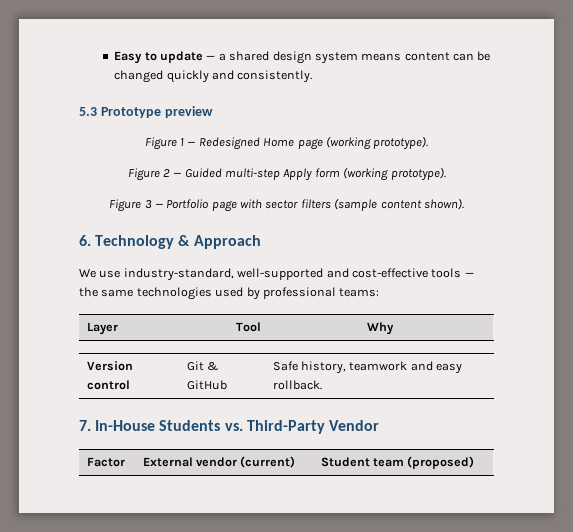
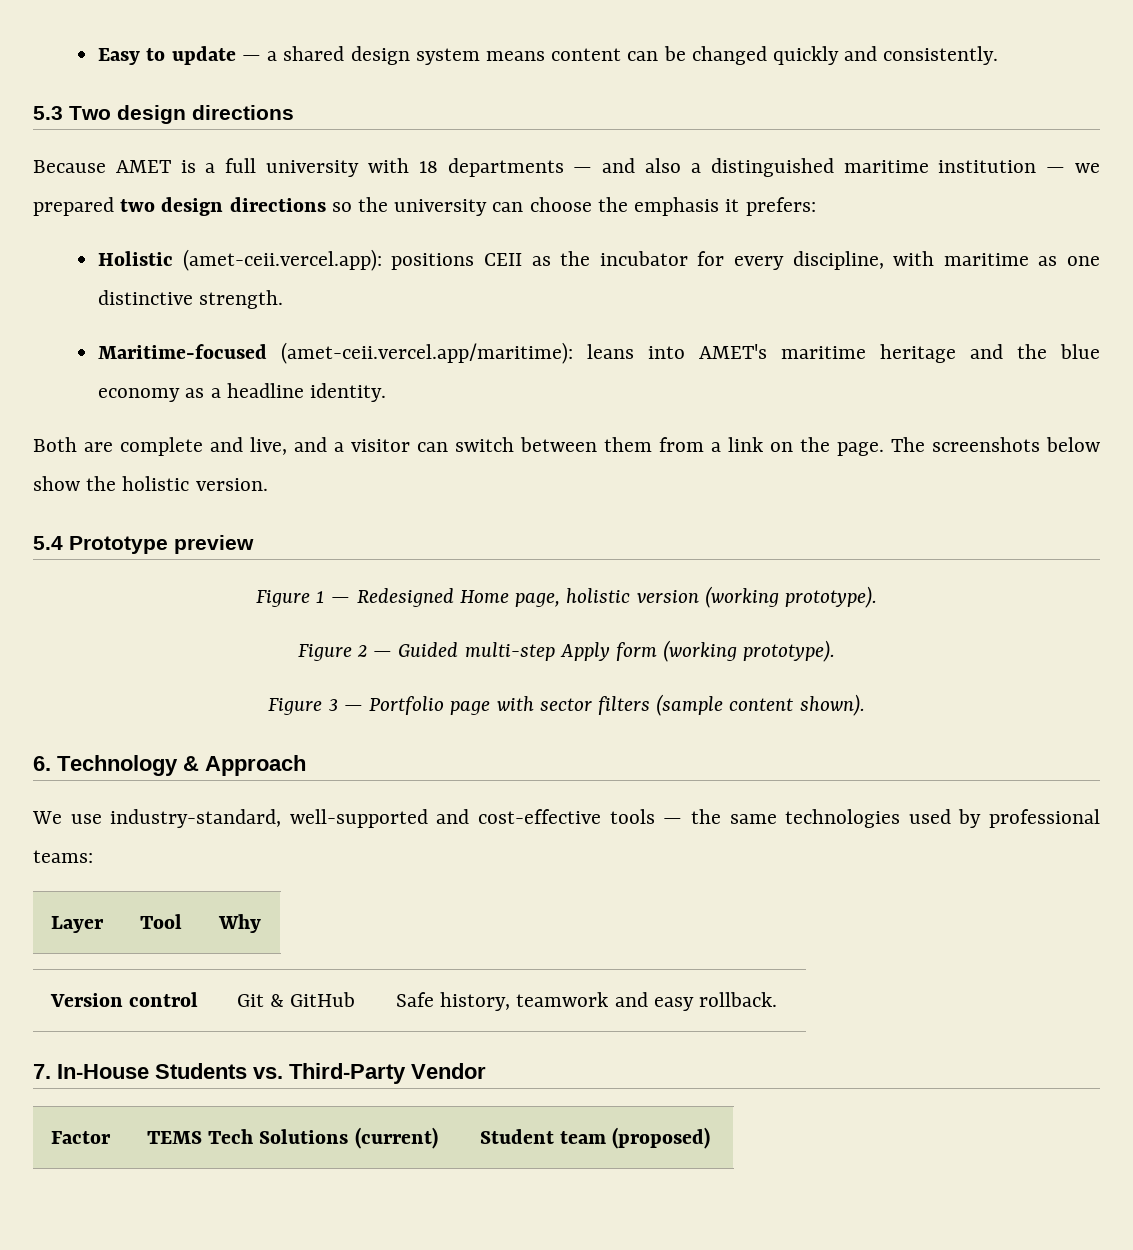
- 5.3 Prototype preview
+ 5.3 Two design directions
+ Because AMET is a full university with 18 departments — and also a distinguished maritime institution — we prepared two design directions so the university can choose the emphasis it prefers:
+ Holistic (amet-ceii.vercel.app): positions CEII as the incubator for every discipline, with maritime as one distinctive strength.
+ Maritime-focused (amet-ceii.vercel.app/maritime): leans into AMET's maritime heritage and the blue economy as a headline identity.
+ Both are complete and live, and a visitor can switch between them from a link on the page. The screenshots below show the holistic version.
+ 5.4 Prototype preview
- Figure 1 — Redesigned Home page (working prototype).
+ Figure 1 — Redesigned Home page, holistic version (working prototype).
- Factor | External vendor (current) | Student team (proposed)
+ Factor | TEMS Tech Solutions (current) | Student team (proposed)

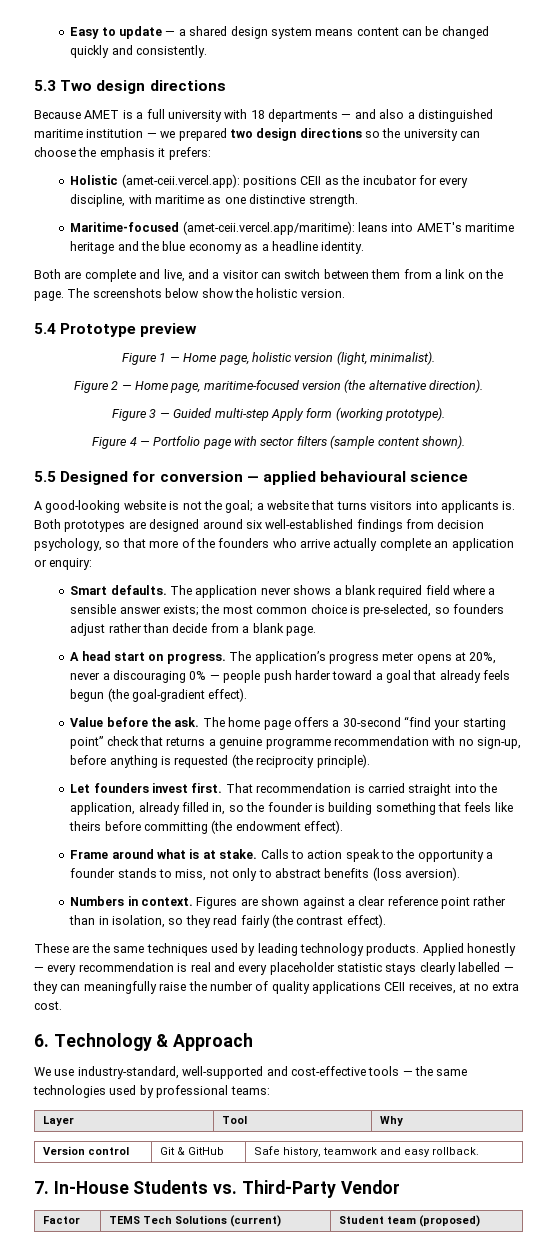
- Figure 1 — Redesigned Home page, holistic version (working prototype).
+ Figure 1 — Home page, holistic version (light, minimalist).
- Figure 2 — Guided multi-step Apply form (working prototype).
+ Figure 2 — Home page, maritime-focused version (the alternative direction).
+ Figure 3 — Guided multi-step Apply form (working prototype).
- Figure 3 — Portfolio page with sector filters (sample content shown).
+ Figure 4 — Portfolio page with sector filters (sample content shown).
+ 5.5 Designed for conversion — applied behavioural science
+ A good-looking website is not the goal; a website that turns visitors into applicants is. Both prototypes are designed around six well-established findings from decision psychology, so that more of the founders who arrive actually complete an application or enquiry:
+ Smart defaults. The application never shows a blank required field where a sensible answer exists; the most common choice is pre-selected, so founders adjust rather than decide from a blank page.
+ A head start on progress. The application’s progress meter opens at 20%, never a discouraging 0% — people push harder toward a goal that already feels begun (the goal-gradient effect).
+ Value before the ask. The home page offers a 30-second “find your starting point” check that returns a genuine programme recommendation with no sign-up, before anything is requested (the reciprocity principle).
+ Let founders invest first. That recommendation is carried straight into the application, already filled in, so the founder is building something that feels like theirs before committing (the endowment effect).
+ Frame around what is at stake. Calls to action speak to the opportunity a founder stands to miss, not only to abstract benefits (loss aversion).
+ Numbers in context. Figures are shown against a clear reference point rather than in isolation, so they read fairly (the contrast effect).
+ These are the same techniques used by leading technology products. Applied honestly — every recommendation is real and every placeholder statistic stays clearly labelled — they can meaningfully raise the number of quality applications CEII receives, at no extra cost.

